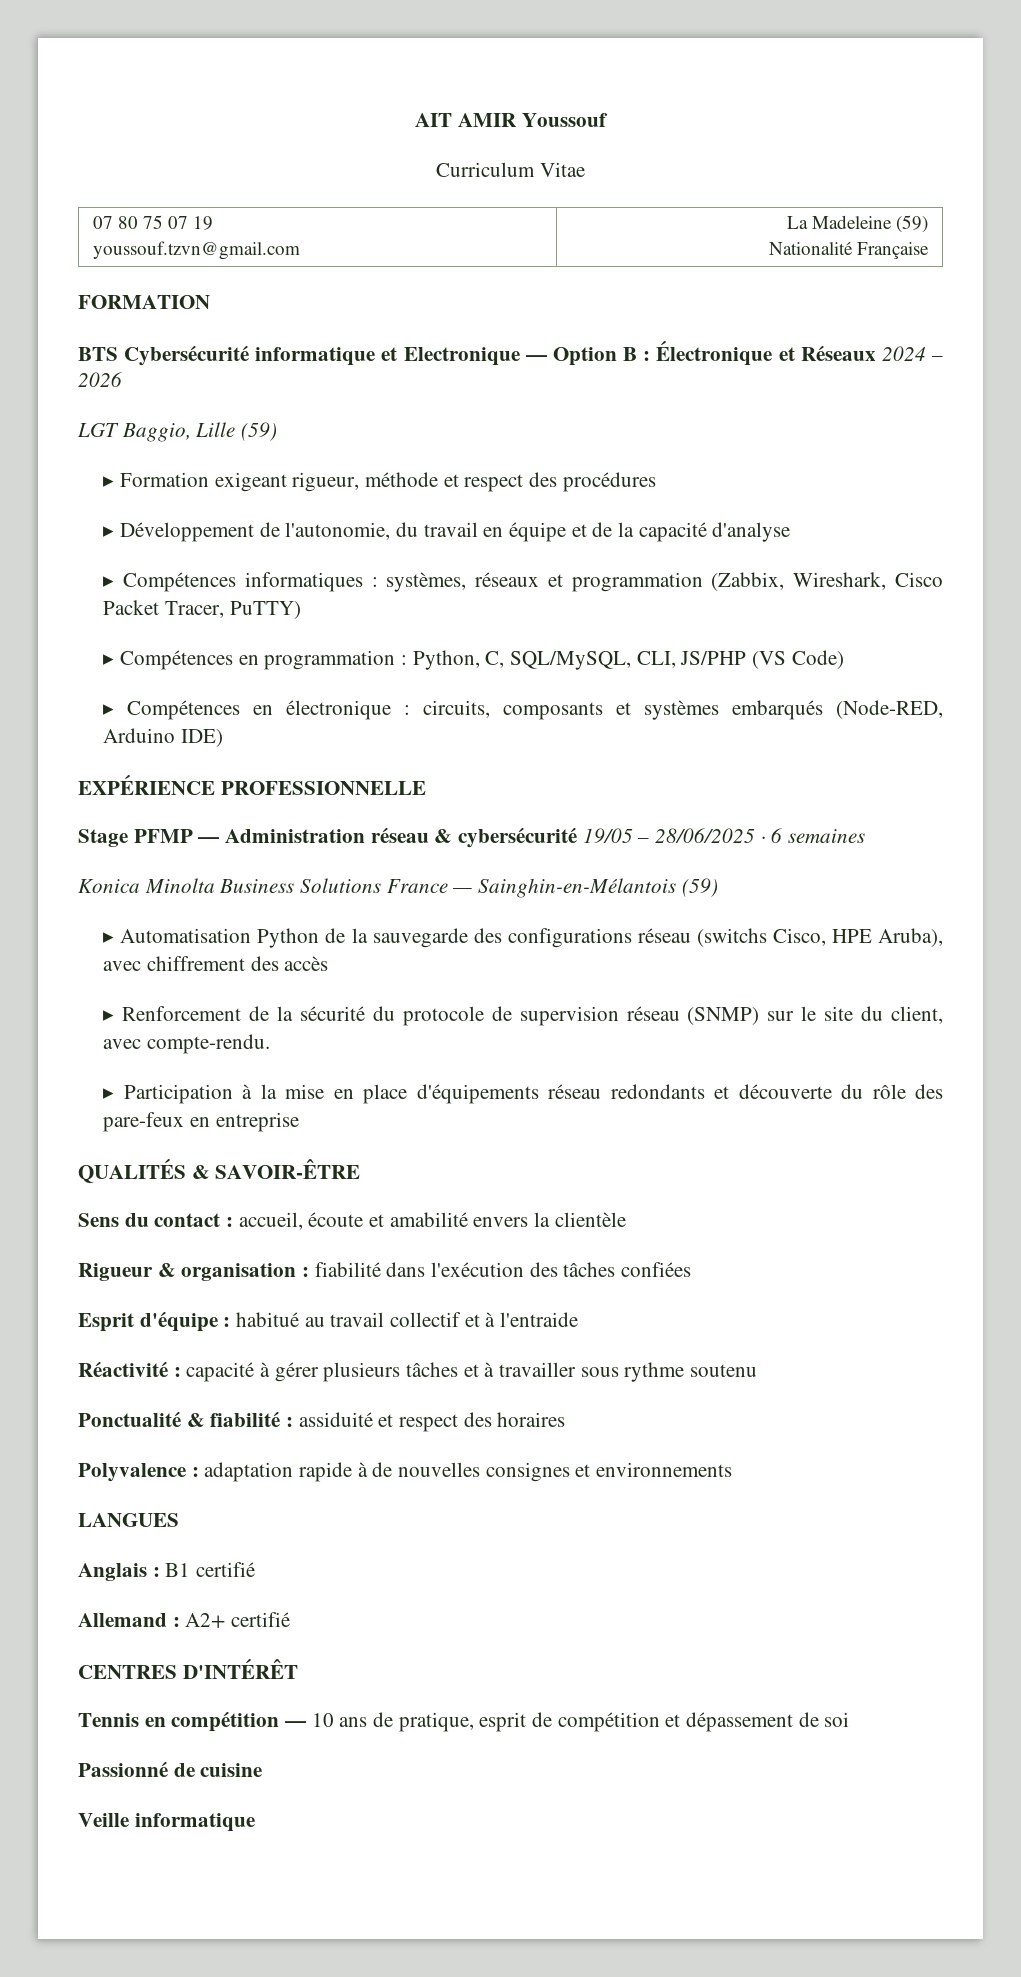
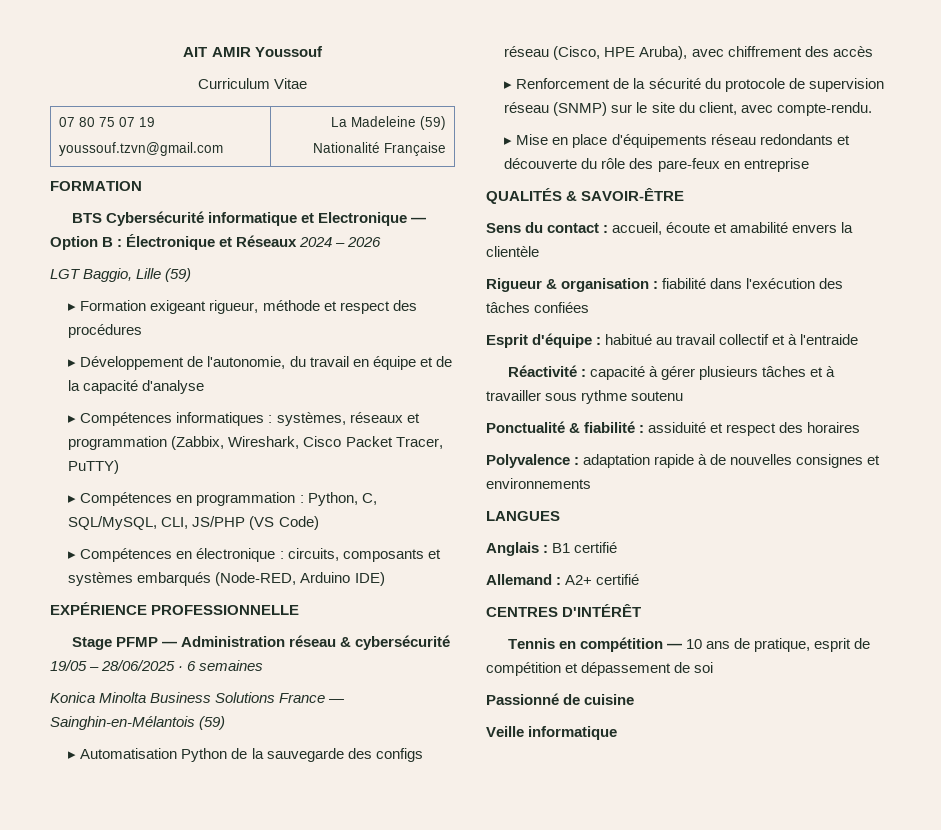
- ▸ Automatisation Python de la sauvegarde des configurations réseau (switchs Cisco, HPE Aruba), avec chiffrement des accès
+ ▸ Automatisation Python de la sauvegarde des configs réseau (Cisco, HPE Aruba), avec chiffrement des accès
- ▸ Participation à la mise en place d'équipements réseau redondants et découverte du rôle des pare-feux en entreprise
+ ▸ Mise en place d'équipements réseau redondants et découverte du rôle des pare-feux en entreprise

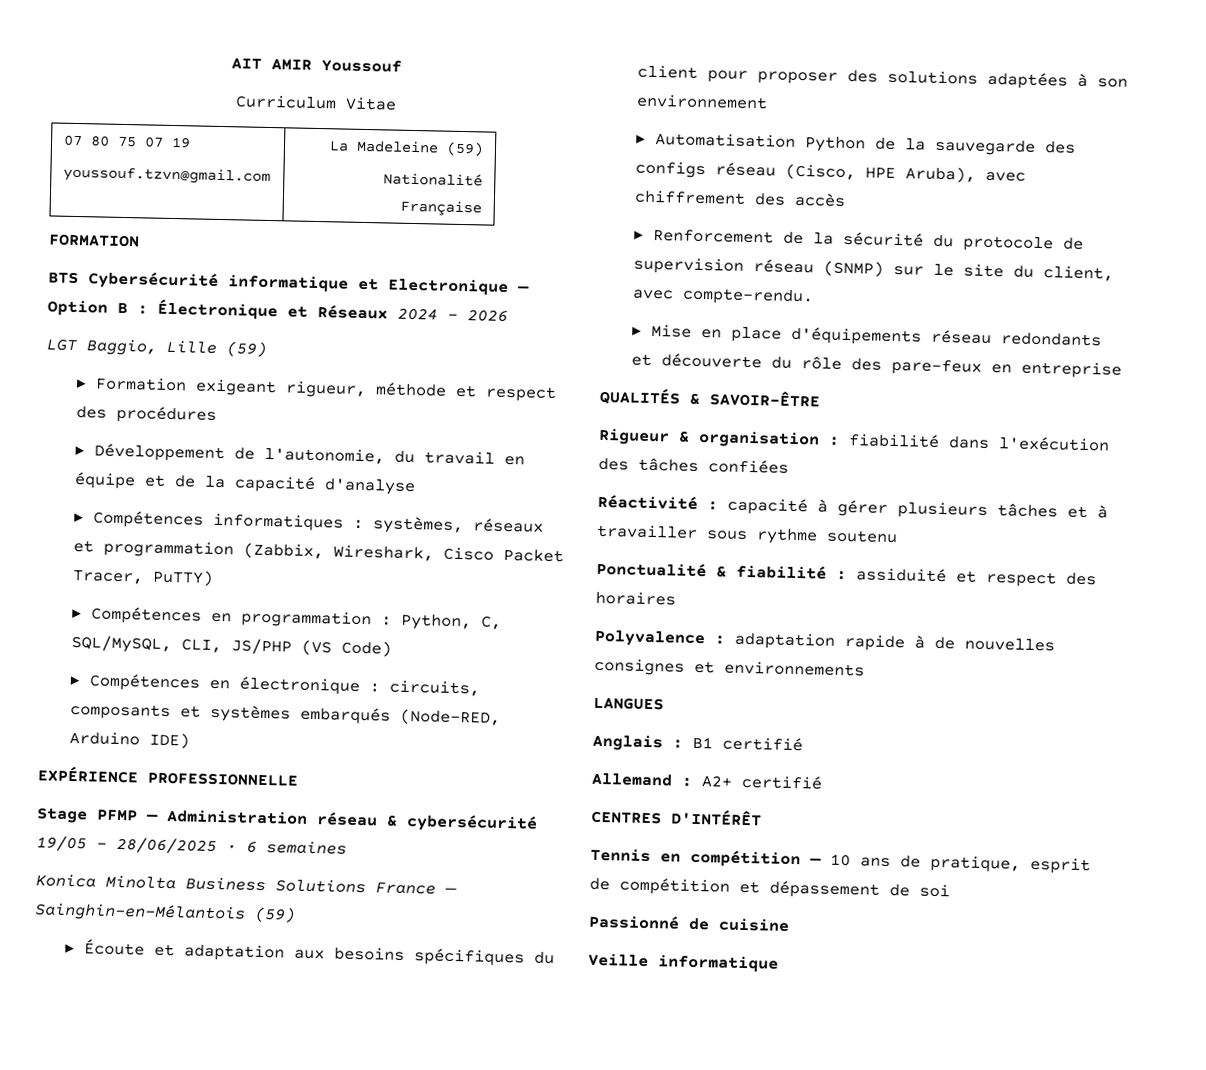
+ ▸ Écoute et adaptation aux besoins spécifiques du client pour proposer des solutions adaptées à son environnement
- Sens du contact : accueil, écoute et amabilité envers la clientèle
- Esprit d'équipe : habitué au travail collectif et à l'entraide

